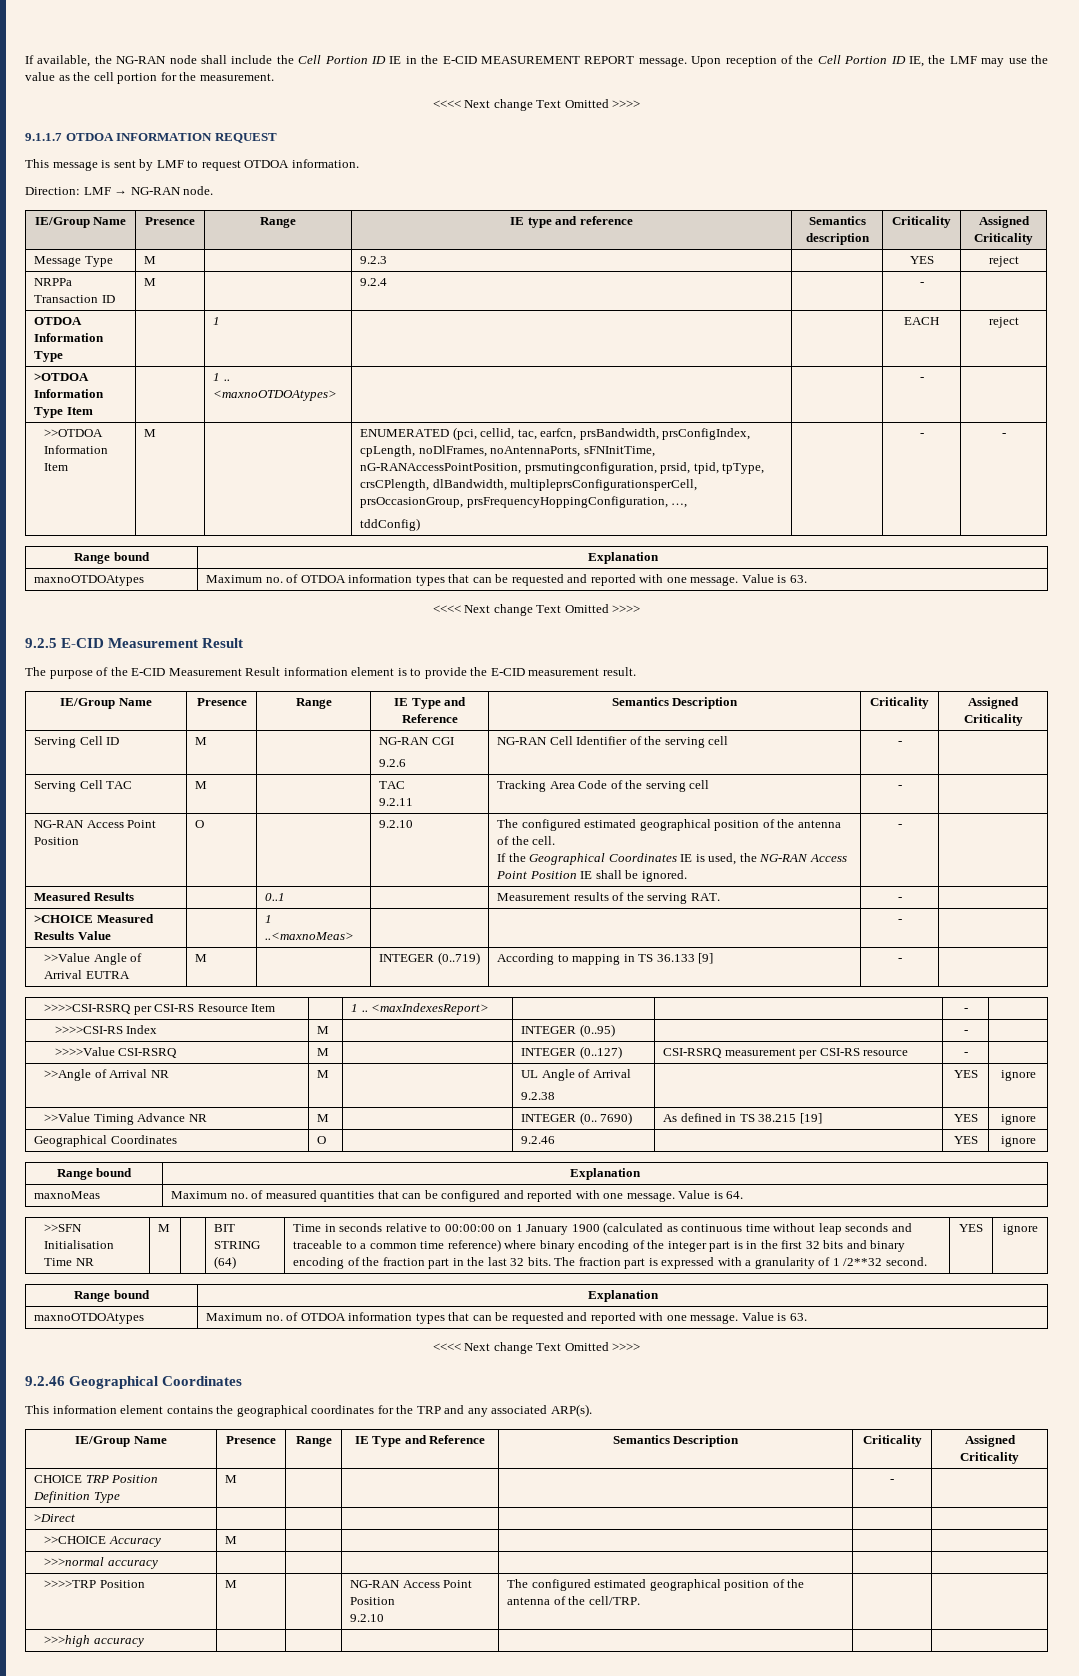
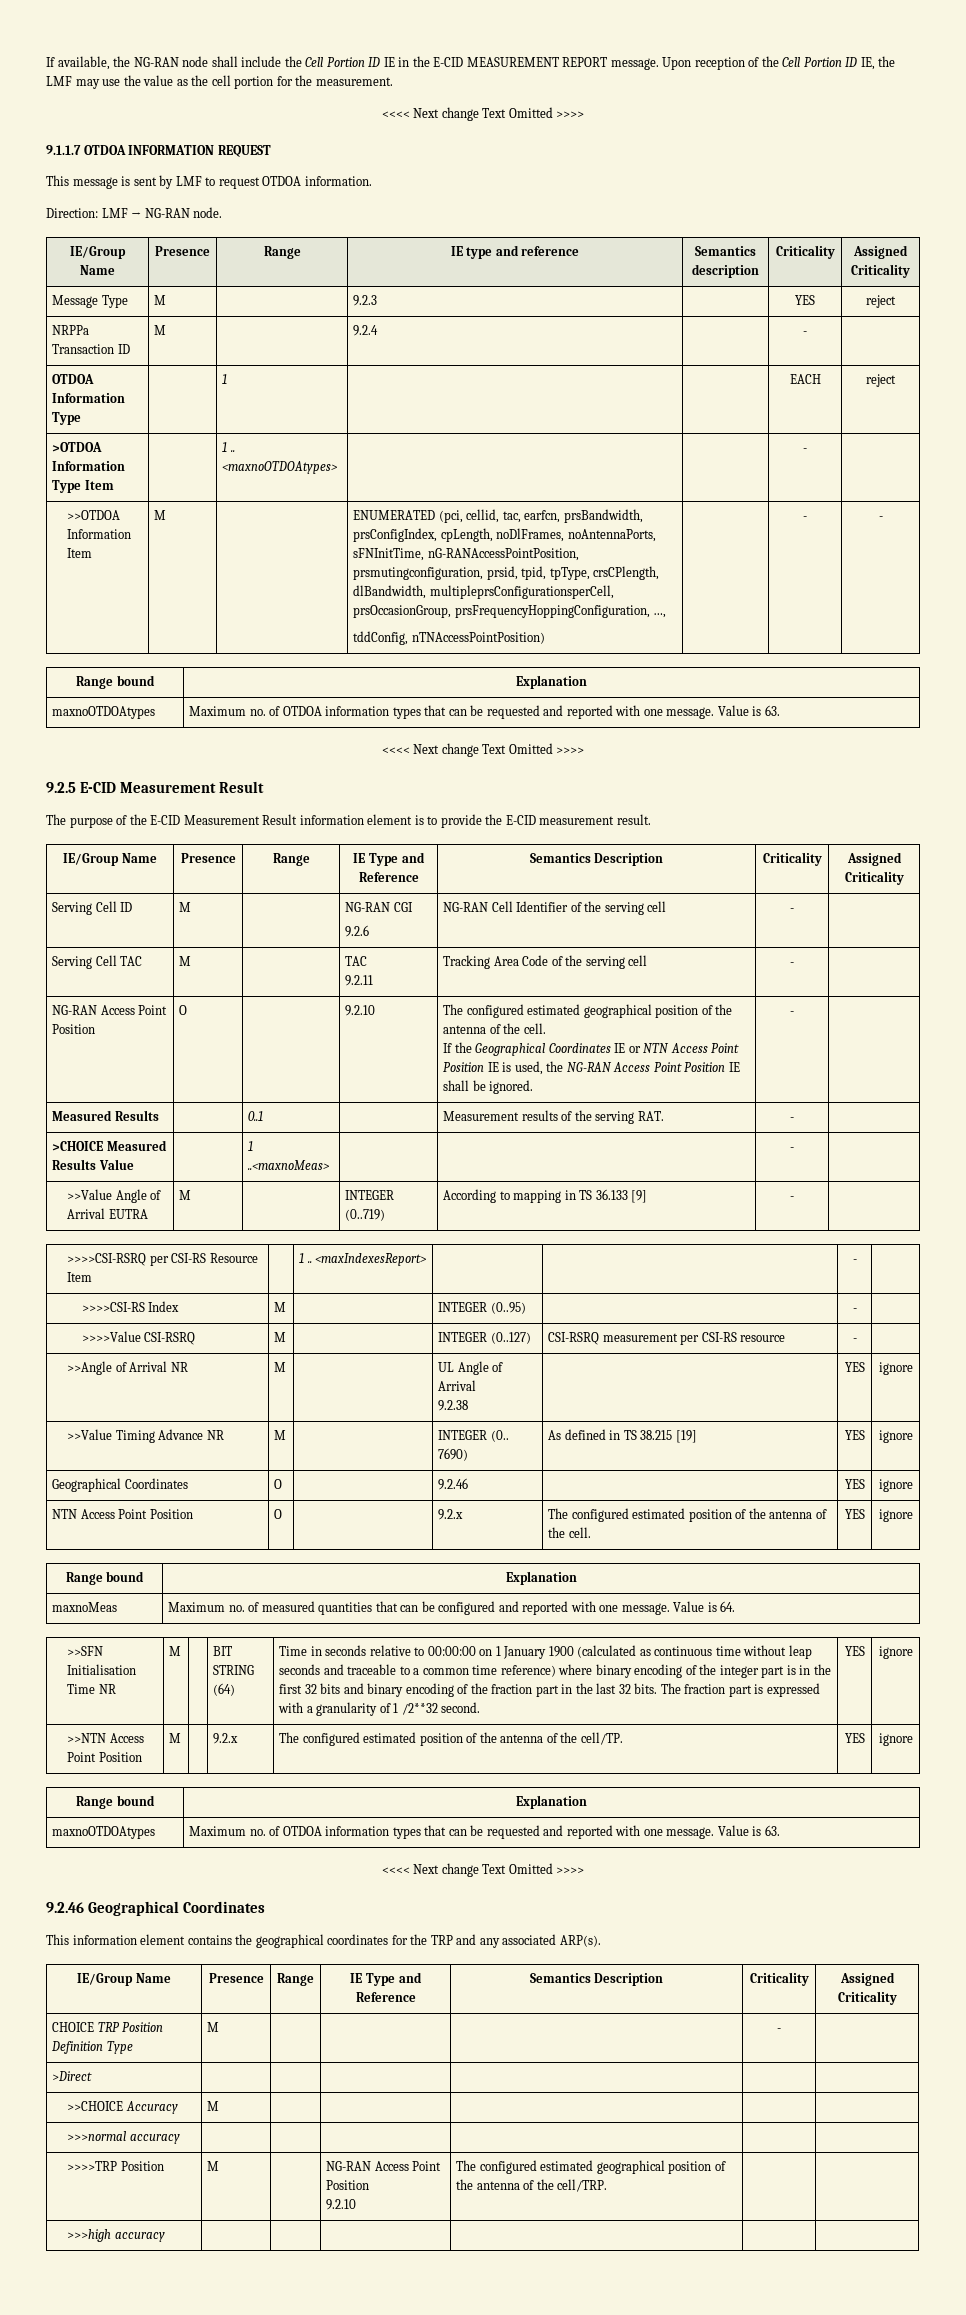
  >>OTDOA Information Item | M | | ENUMERATED (pci, cellid, tac, earfcn, prsBandwidth, prsConfigIndex, cpLength, noDlFrames, noAntennaPorts, sFNInitTime, nG-RANAccessPointPosition, prsmutingconfiguration, prsid, tpid, tpType, crsCPlength, dlBandwidth, multipleprsConfigurationsperCell, prsOccasionGroup, prsFrequencyHoppingConfiguration, …,
- tddConfig) | | - | -
+ tddConfig, nTNAccessPointPosition) | | - | -
  NG-RAN Access Point Position | O | | 9.2.10 | The configured estimated geographical position of the antenna of the cell.
- If the Geographical Coordinates IE is used, the NG-RAN Access Point Position IE shall be ignored. | - |
+ If the Geographical Coordinates IE or NTN Access Point Position IE is used, the NG-RAN Access Point Position IE shall be ignored. | - |
+ NTN Access Point Position | O | | 9.2.x | The configured estimated position of the antenna of the cell. | YES | ignore
+ >>NTN Access Point Position | M | | 9.2.x | The configured estimated position of the antenna of the cell/TP. | YES | ignore

